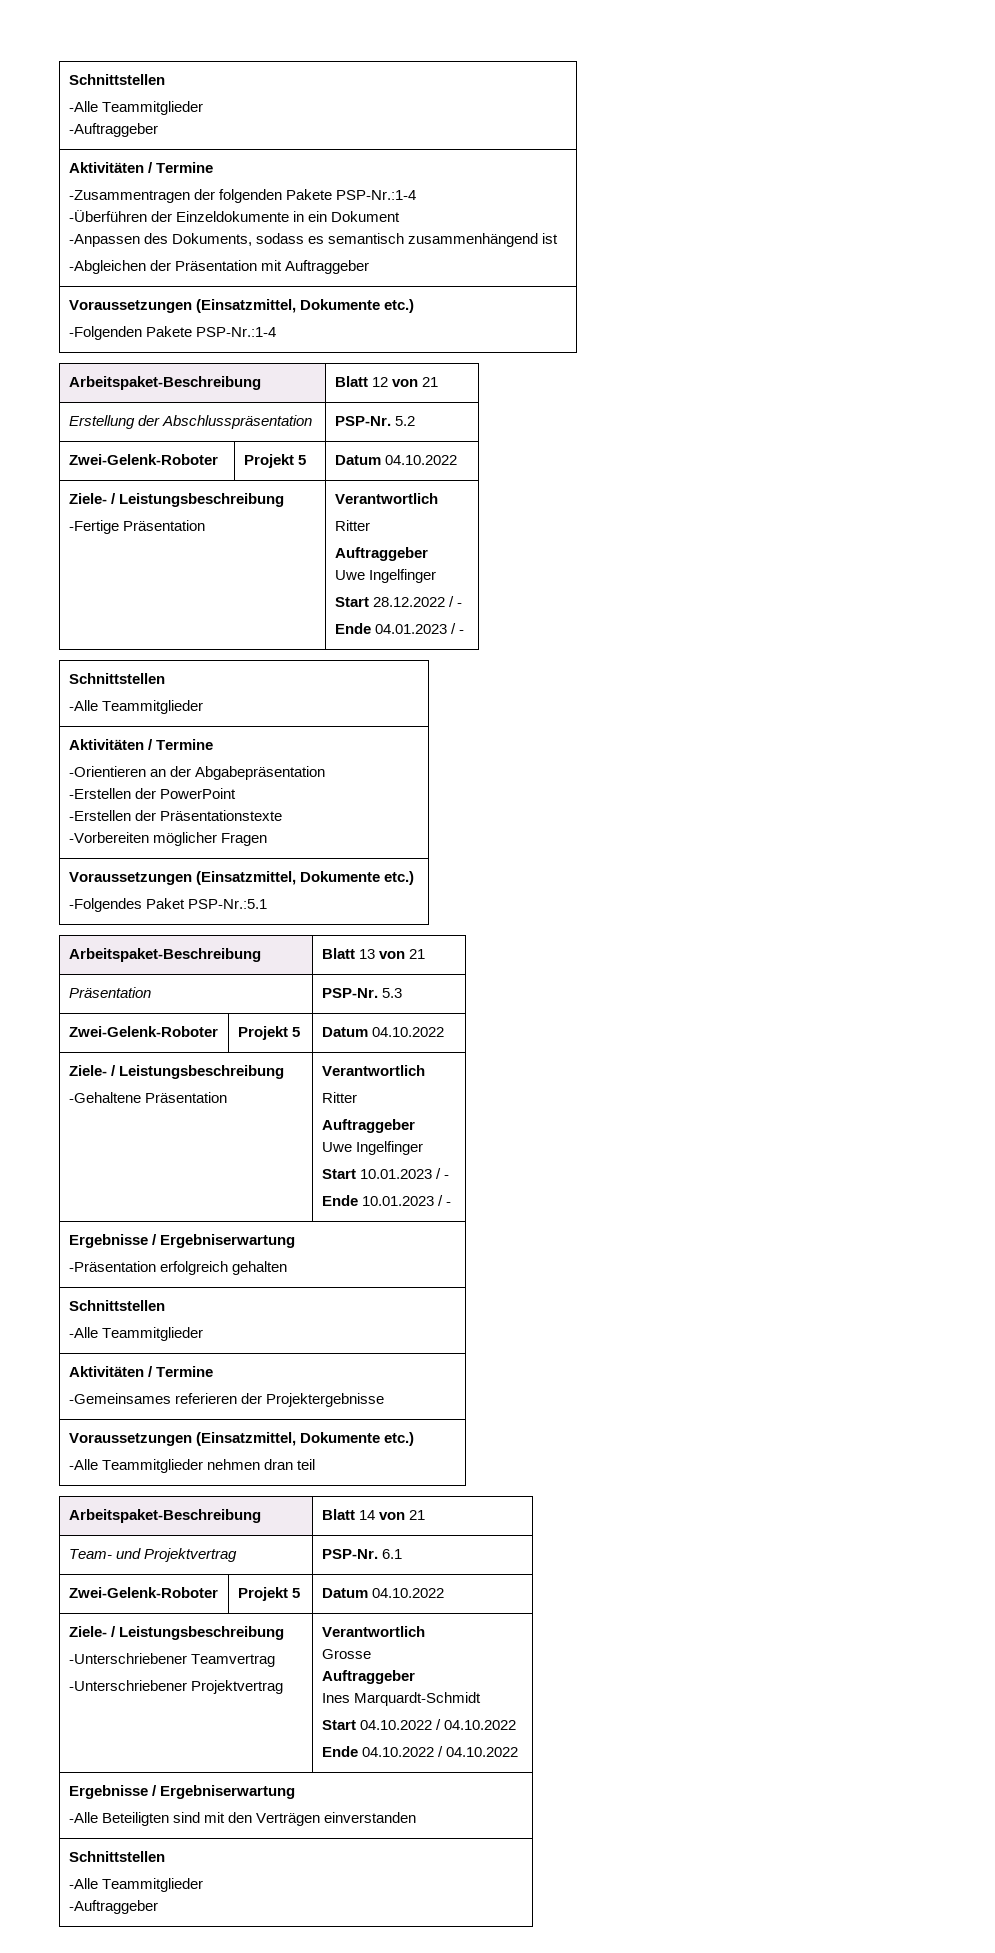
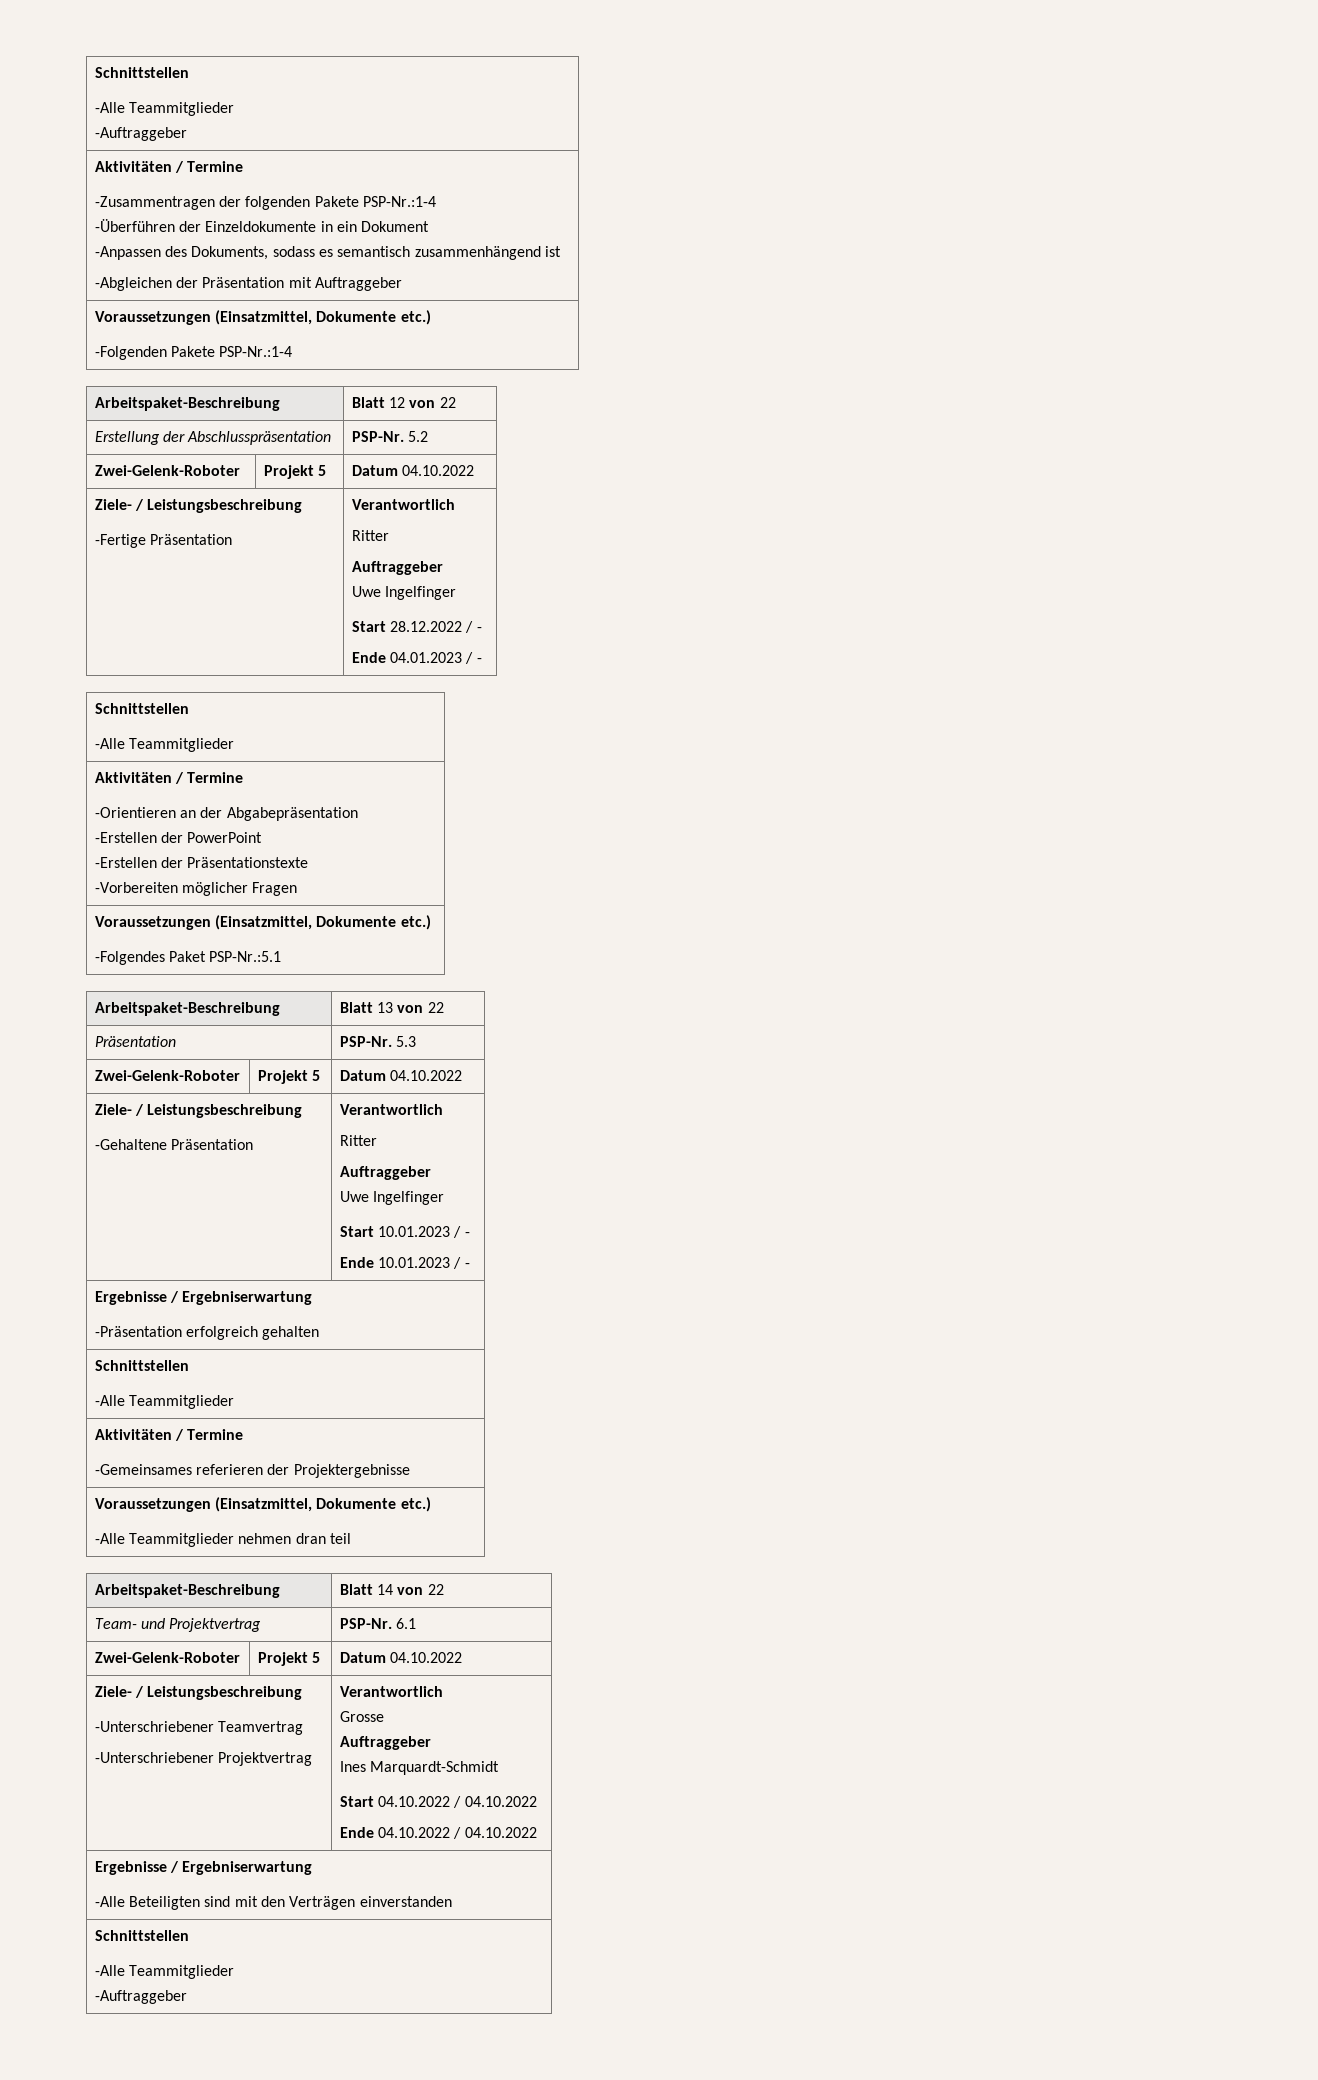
- Arbeitspaket-Beschreibung | Blatt 12 von 21
+ Arbeitspaket-Beschreibung | Blatt 12 von 22
- Arbeitspaket-Beschreibung | Blatt 13 von 21
+ Arbeitspaket-Beschreibung | Blatt 13 von 22
- Arbeitspaket-Beschreibung | Blatt 14 von 21
+ Arbeitspaket-Beschreibung | Blatt 14 von 22

